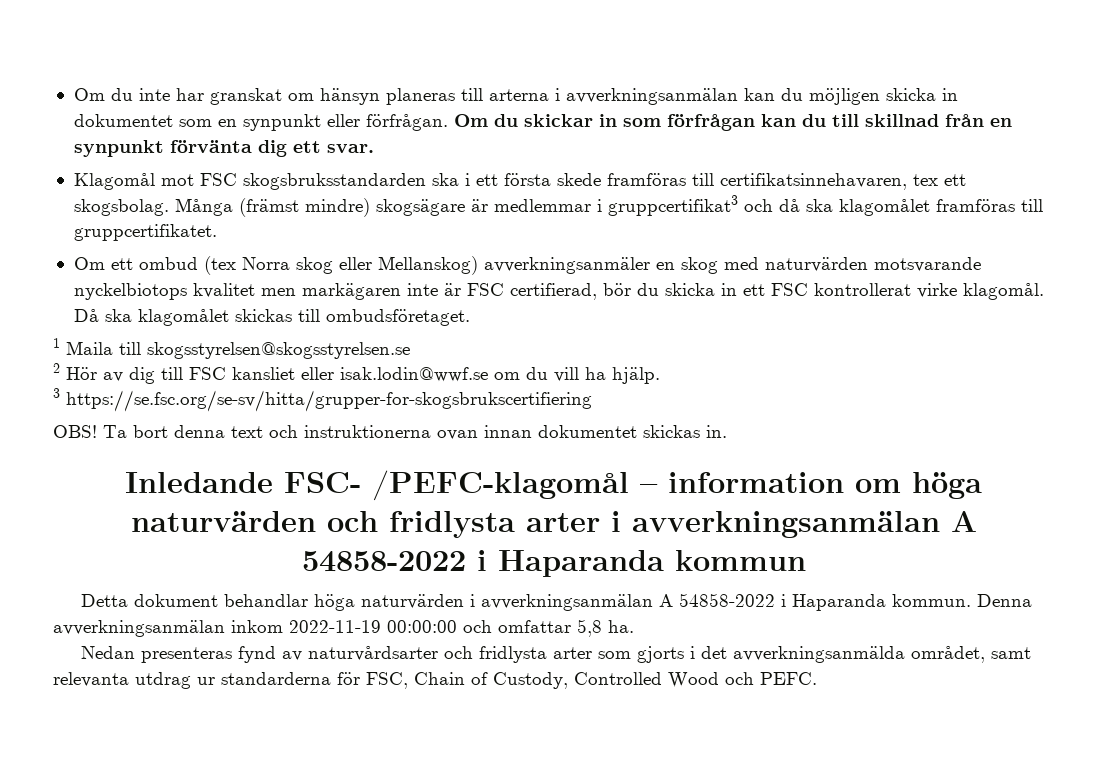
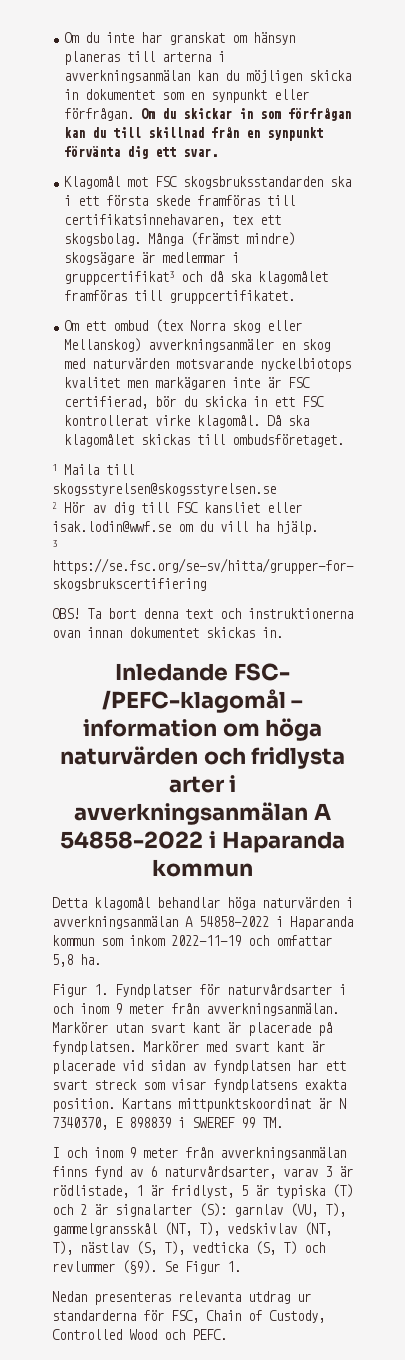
- Detta dokument behandlar höga naturvärden i avverkningsanmälan A 54858-2022 i Haparanda kommun. Denna avverkningsanmälan inkom 2022-11-19 00:00:00 och omfattar 5,8 ha.
+ Detta klagomål behandlar höga naturvärden i avverkningsanmälan A 54858-2022 i Haparanda kommun som inkom 2022-11-19 och omfattar 5,8 ha.
- Nedan presenteras fynd av naturvårdsarter och fridlysta arter som gjorts i det avverkningsanmälda området, samt relevanta utdrag ur standarderna för FSC, Chain of Custody, Controlled Wood och PEFC.
+ Figur 1. Fyndplatser för naturvårdsarter i och inom 9 meter från avverkningsanmälan. Markörer utan svart kant är placerade på fyndplatsen. Markörer med svart kant är placerade vid sidan av fyndplatsen har ett svart streck som visar fyndplatsens exakta position. Kartans mittpunktskoordinat är N 7340370, E 898839 i SWEREF 99 TM.
+ I och inom 9 meter från avverkningsanmälan finns fynd av 6 naturvårdsarter, varav 3 är rödlistade, 1 är fridlyst, 5 är typiska (T) och 2 är signalarter (S): garnlav (VU, T), gammelgransskål (NT, T), vedskivlav (NT, T), nästlav (S, T), vedticka (S, T) och revlummer (§9). Se Figur 1.
+ Nedan presenteras relevanta utdrag ur standarderna för FSC, Chain of Custody, Controlled Wood och PEFC.

